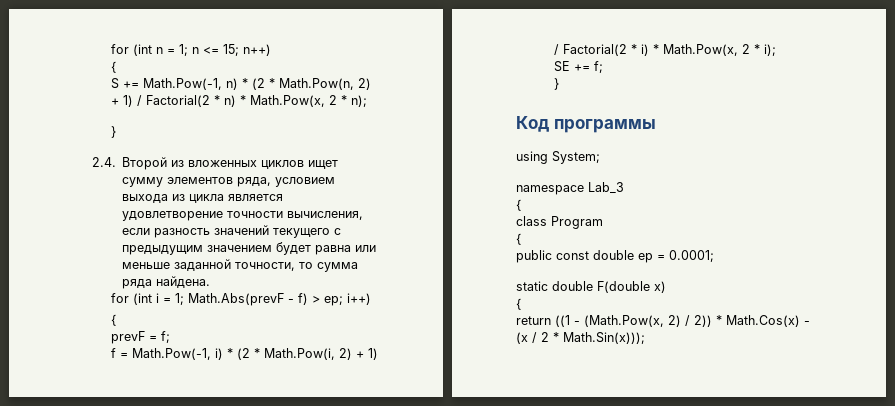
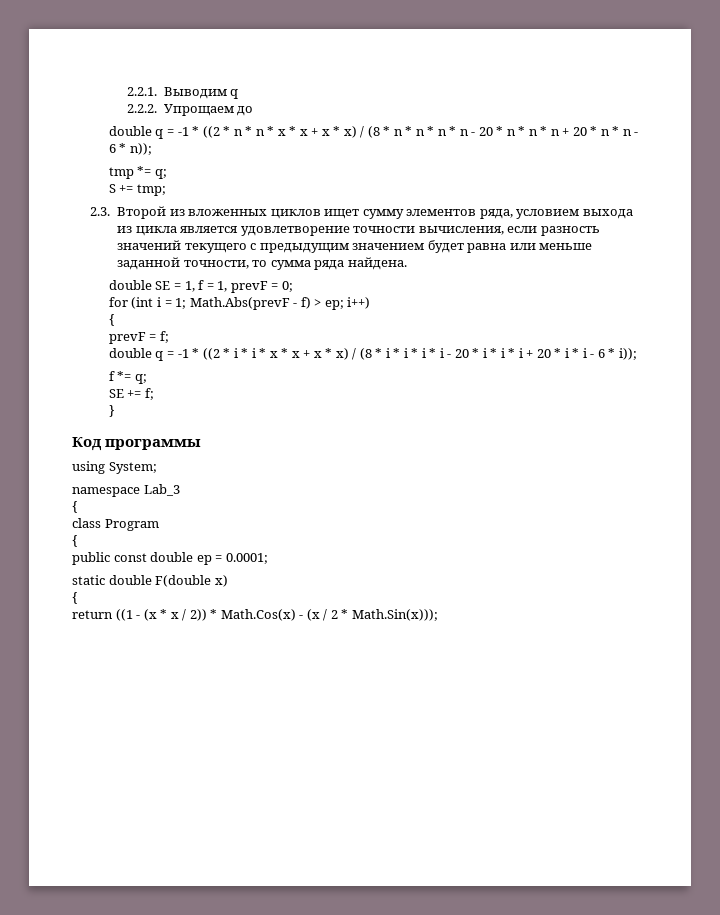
- for (int n = 1; n <= 15; n++)
- {
- S += Math.Pow(-1, n) * (2 * Math.Pow(n, 2) + 1) / Factorial(2 * n) * Math.Pow(x, 2 * n);
- }
- 2.4. Второй из вложенных циклов ищет сумму элементов ряда, условием выхода из цикла является удовлетворение точности вычисления, если разность значений текущего с предыдущим значением будет равна или меньше заданной точности, то сумма ряда найдена.
+ 2.2.1. Выводим q
+ 2.2.2. Упрощаем до
+ double q = -1 * ((2 * n * n * x * x + x * x) / (8 * n * n * n * n - 20 * n * n * n + 20 * n * n - 6 * n));
+ tmp *= q;
+ S += tmp;
+ 2.3. Второй из вложенных циклов ищет сумму элементов ряда, условием выхода из цикла является удовлетворение точности вычисления, если разность значений текущего с предыдущим значением будет равна или меньше заданной точности, то сумма ряда найдена.
+ double SE = 1, f = 1, prevF = 0;
- f = Math.Pow(-1, i) * (2 * Math.Pow(i, 2) + 1) / Factorial(2 * i) * Math.Pow(x, 2 * i);
+ double q = -1 * ((2 * i * i * x * x + x * x) / (8 * i * i * i * i - 20 * i * i * i + 20 * i * i - 6 * i));
+ f *= q;
- return ((1 - (Math.Pow(x, 2) / 2)) * Math.Cos(x) - (x / 2 * Math.Sin(x)));
+ return ((1 - (x * x / 2)) * Math.Cos(x) - (x / 2 * Math.Sin(x)));

